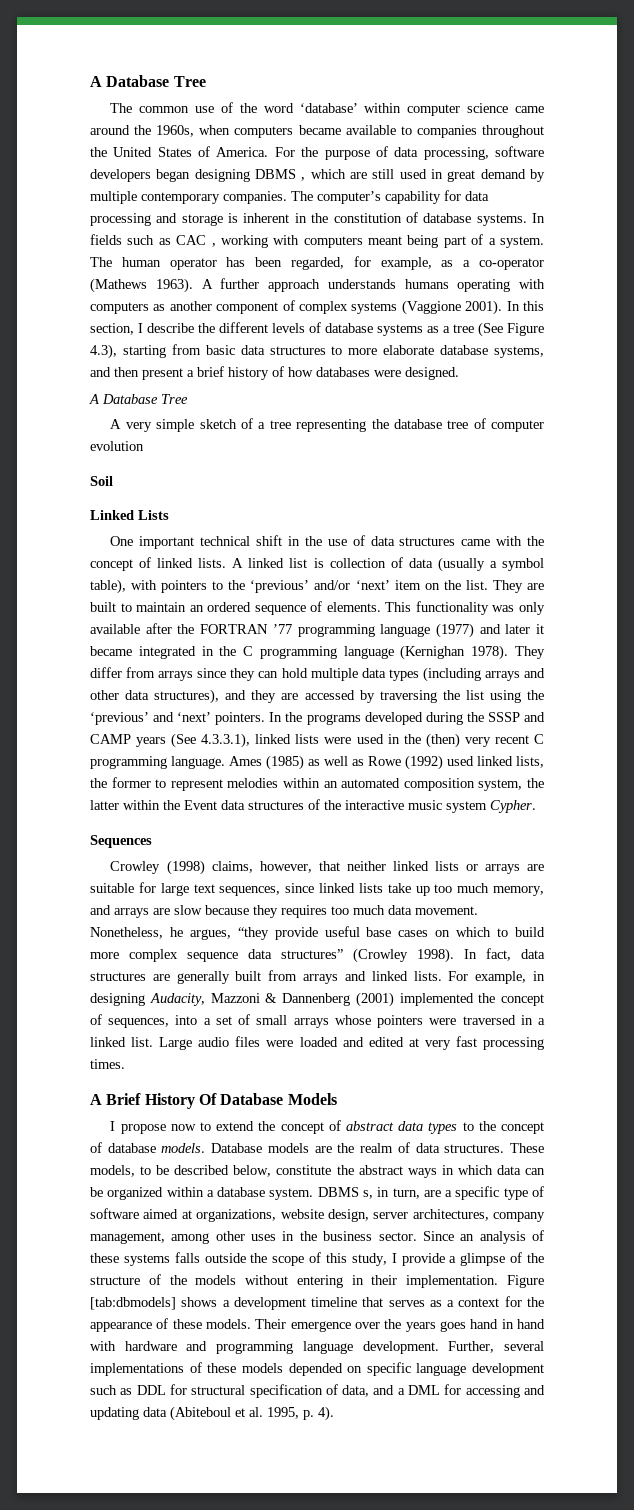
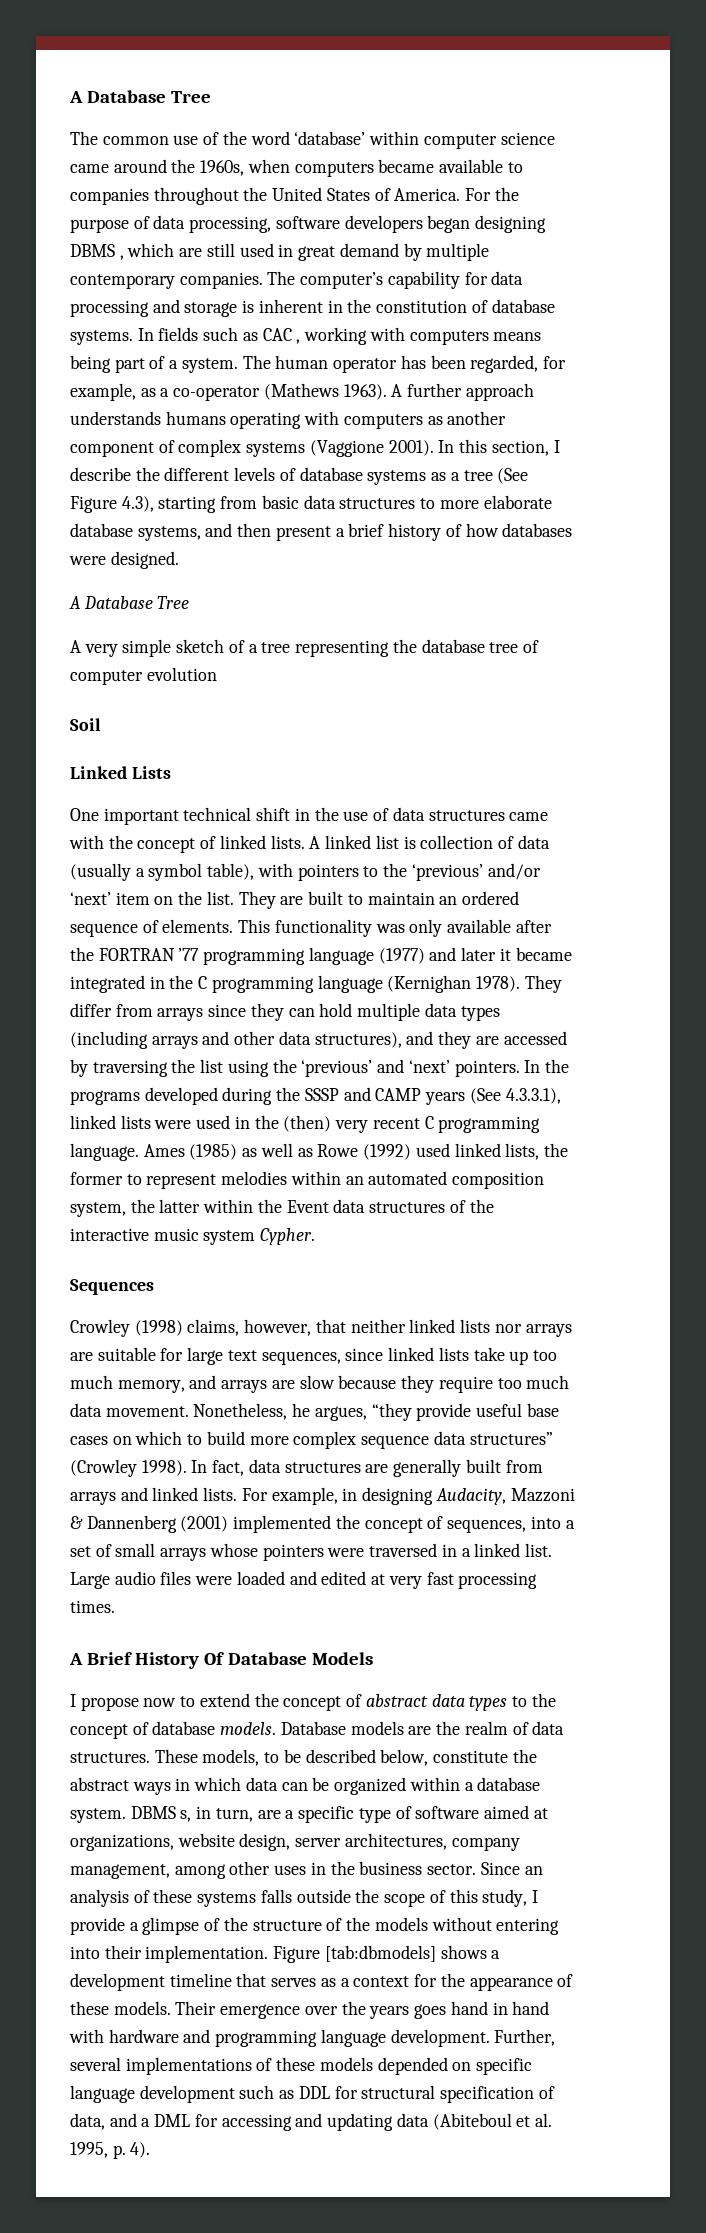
- In fields such as CAC , working with computers meant being part of a system.
+ In fields such as CAC , working with computers means being part of a system.
- Crowley (1998) claims, however, that neither linked lists or arrays are suitable for large text sequences, since linked lists take up too much memory, and arrays are slow because they requires too much data movement.
+ Crowley (1998) claims, however, that neither linked lists nor arrays are suitable for large text sequences, since linked lists take up too much memory, and arrays are slow because they require too much data movement.
- Since an analysis of these systems falls outside the scope of this study, I provide a glimpse of the structure of the models without entering in their implementation.
+ Since an analysis of these systems falls outside the scope of this study, I provide a glimpse of the structure of the models without entering into their implementation.

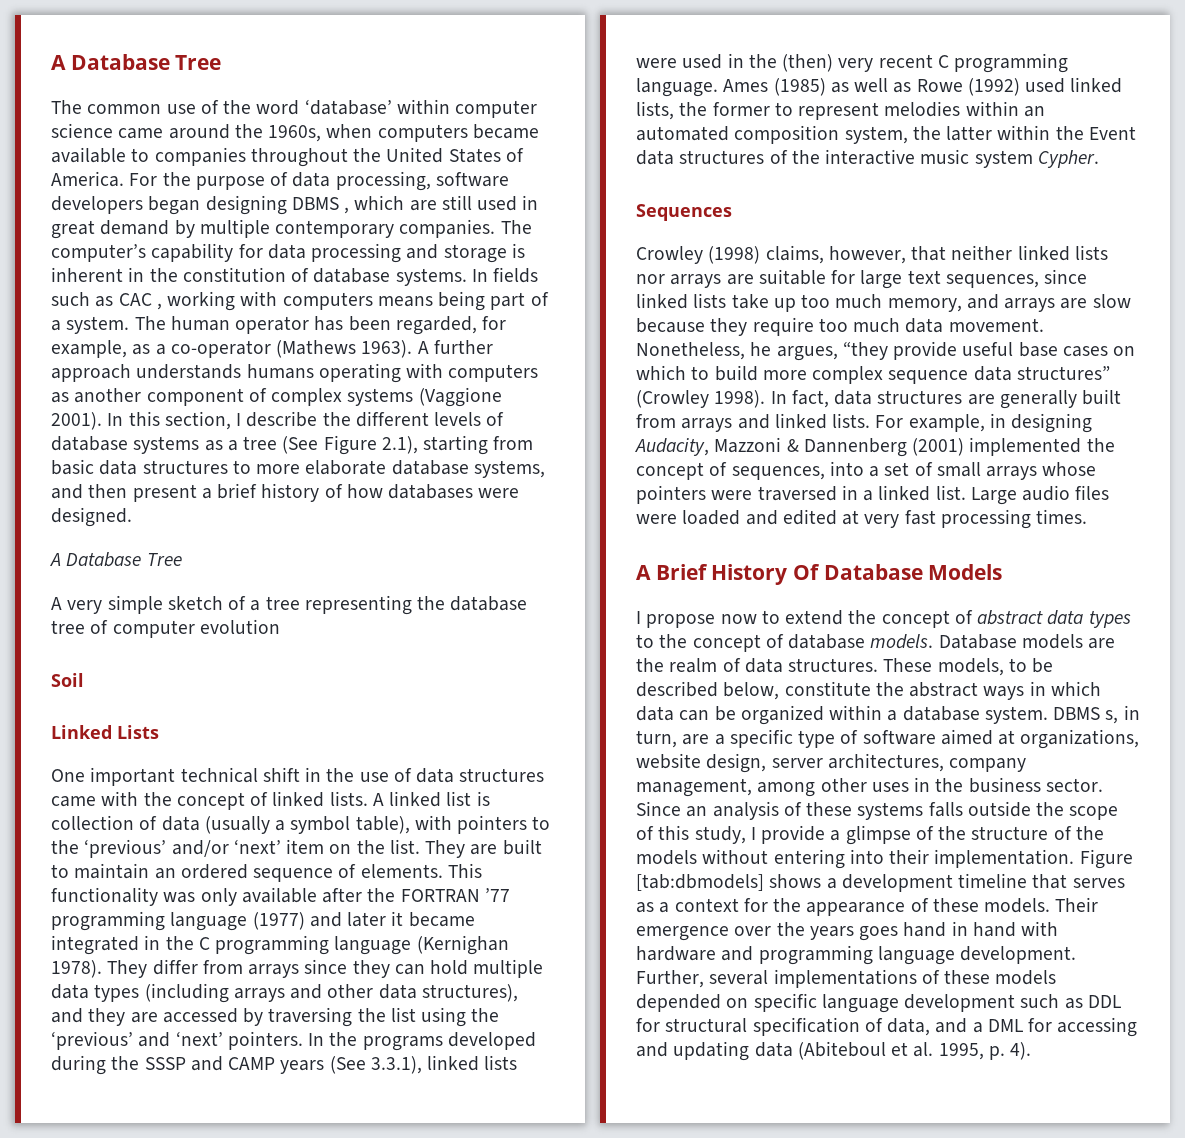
- In this section, I describe the different levels of database systems as a tree (See Figure 4.3), starting from basic data structures to more elaborate database systems, and then present a brief history of how databases were designed.
+ In this section, I describe the different levels of database systems as a tree (See Figure 2.1), starting from basic data structures to more elaborate database systems, and then present a brief history of how databases were designed.
- In the programs developed during the SSSP and CAMP years (See 4.3.3.1), linked lists were used in the (then) very recent C programming language.
+ In the programs developed during the SSSP and CAMP years (See 3.3.1), linked lists were used in the (then) very recent C programming language.

